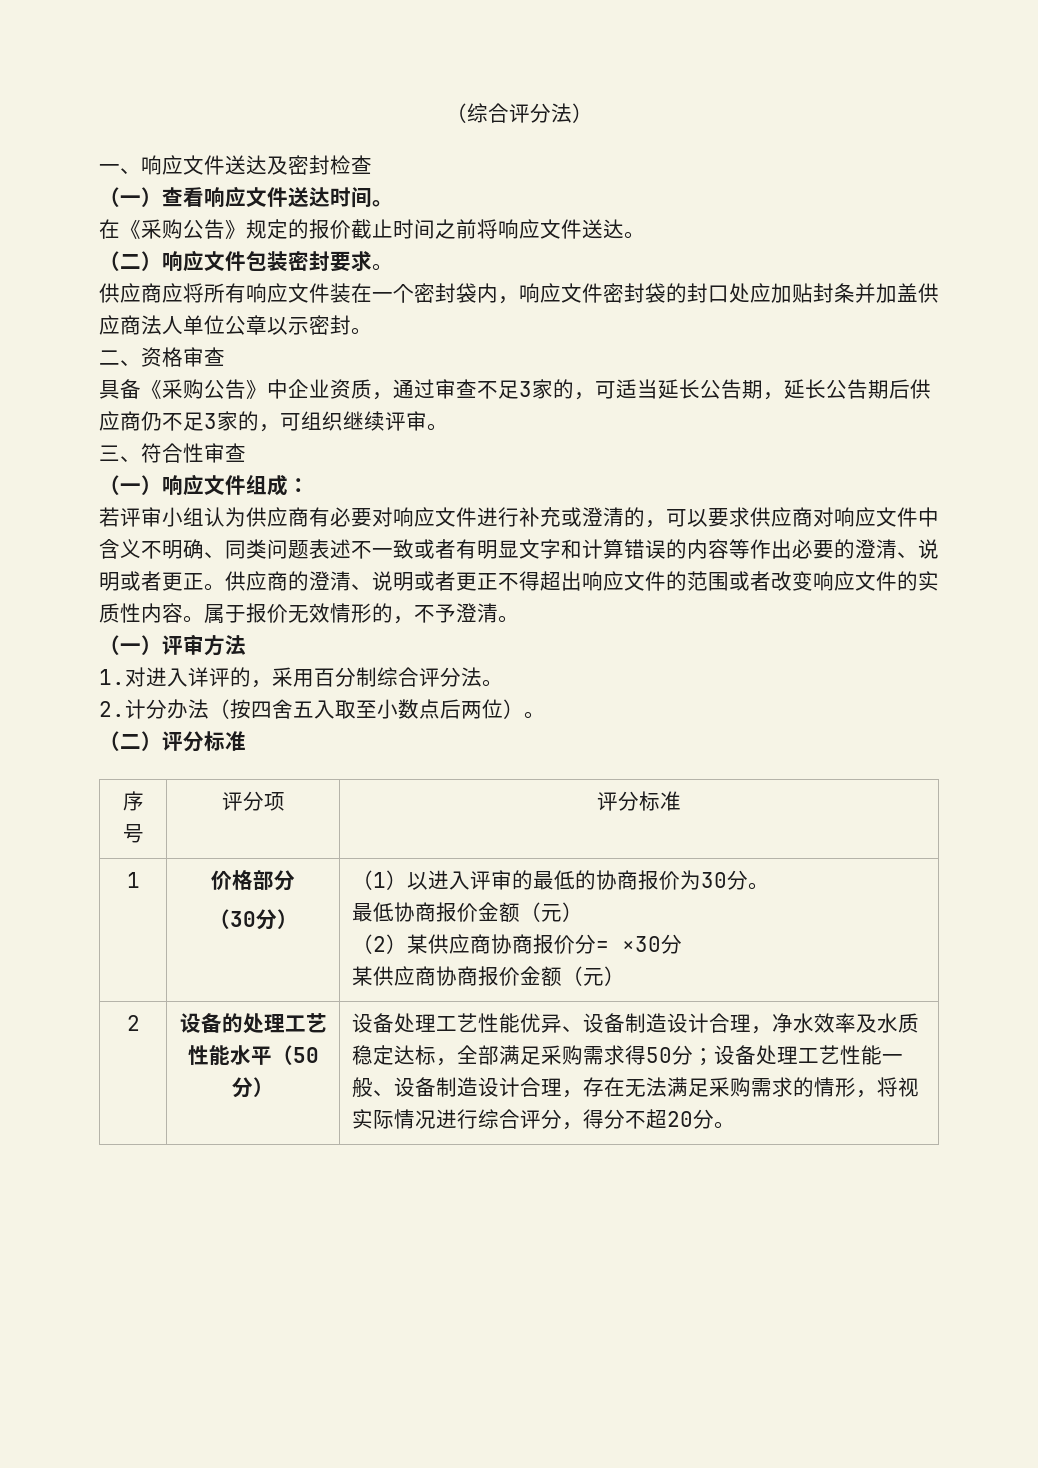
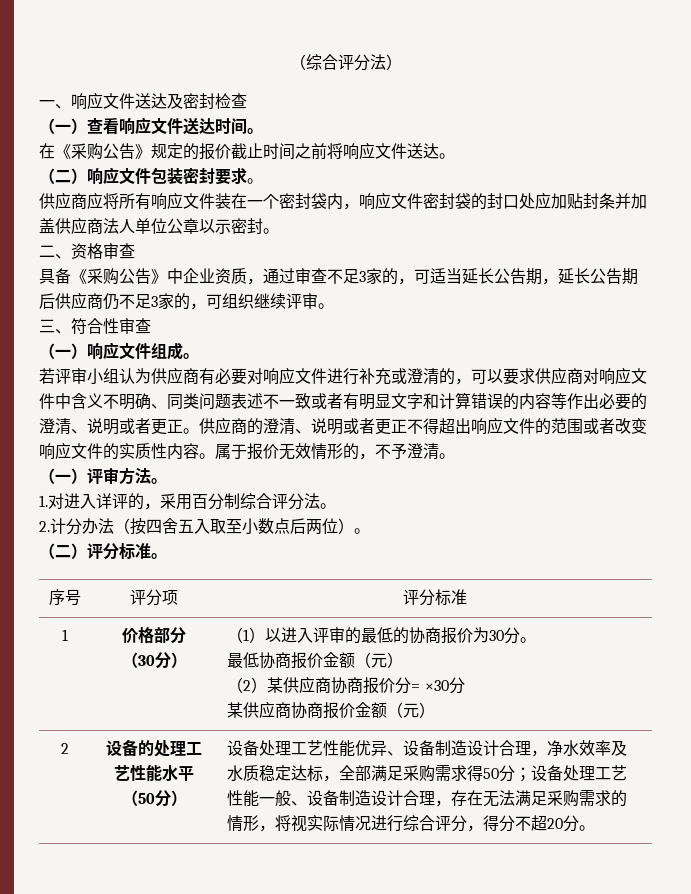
- （一）响应文件组成：
+ （一）响应文件组成。
- （一）评审方法
+ （一）评审方法。
- （二）评分标准
+ （二）评分标准。

